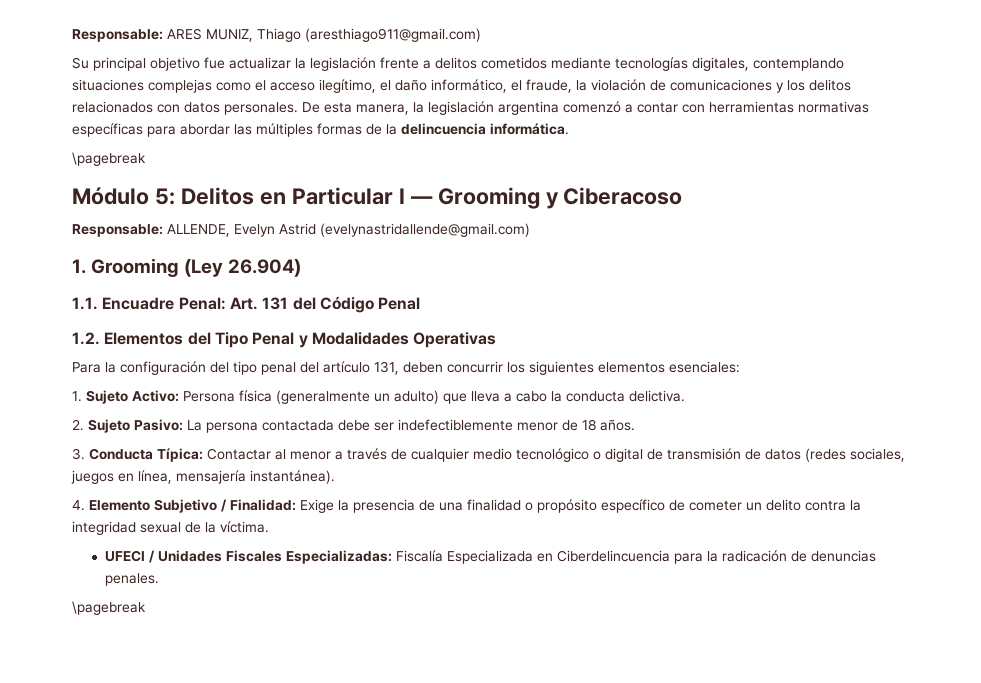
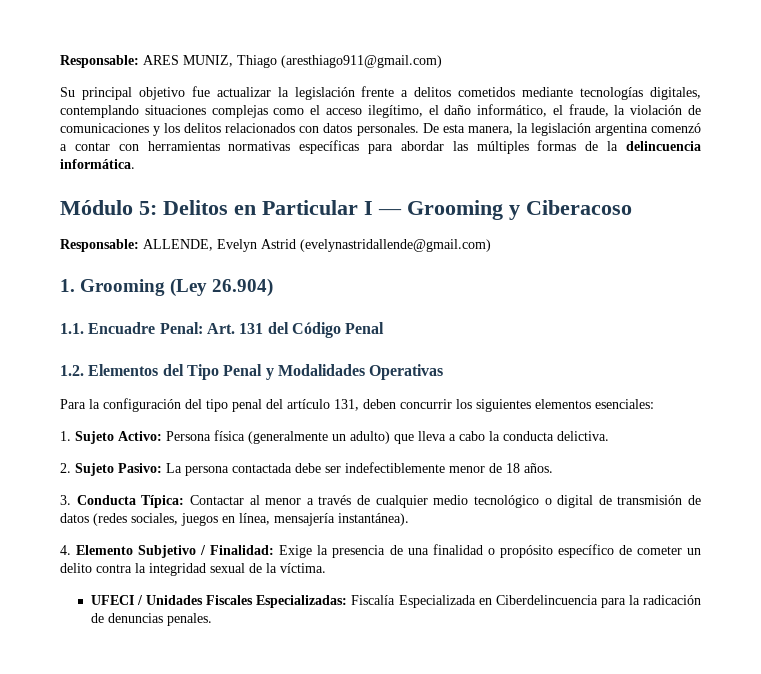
  De esta manera, la legislación argentina comenzó a contar con herramientas normativas específicas para abordar las múltiples formas de la delincuencia informática.
- \pagebreak
  UFECI / Unidades Fiscales Especializadas: Fiscalía Especializada en Ciberdelincuencia para la radicación de denuncias penales.
- \pagebreak

